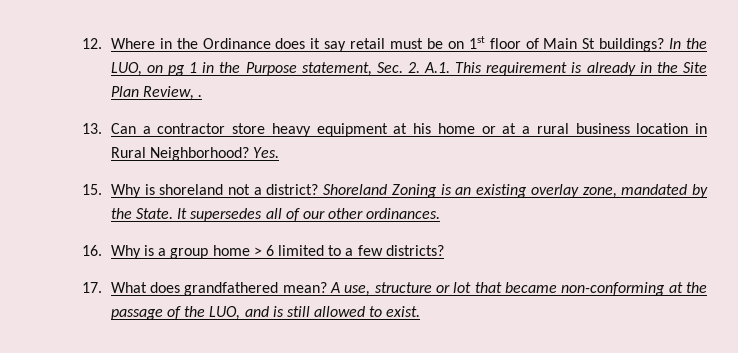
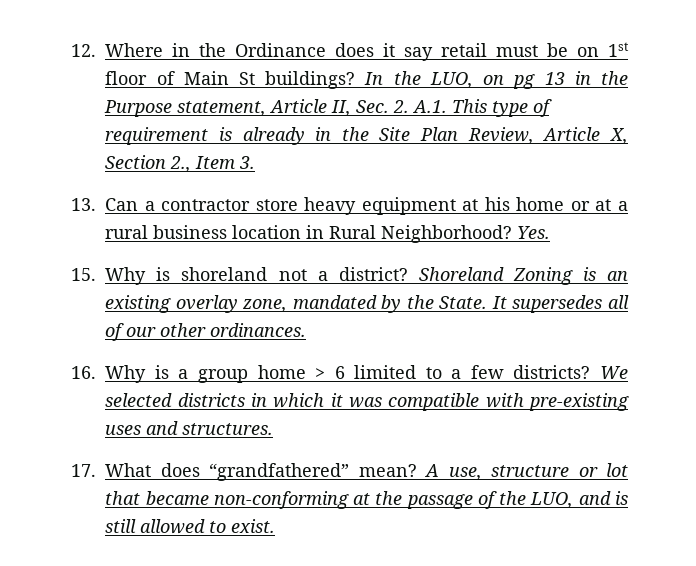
- In the LUO, on pg 1 in the Purpose statement, Sec. 2. A.1. This requirement is already in the Site Plan Review, .
+ In the LUO, on pg 13 in the Purpose statement, Article II, Sec. 2. A.1. This type of requirement is already in the Site Plan Review, Article X, Section 2., Item 3.
+ We selected districts in which it was compatible with pre-existing uses and structures.
- 17. What does grandfathered mean?
+ 17. What does “grandfathered” mean?

